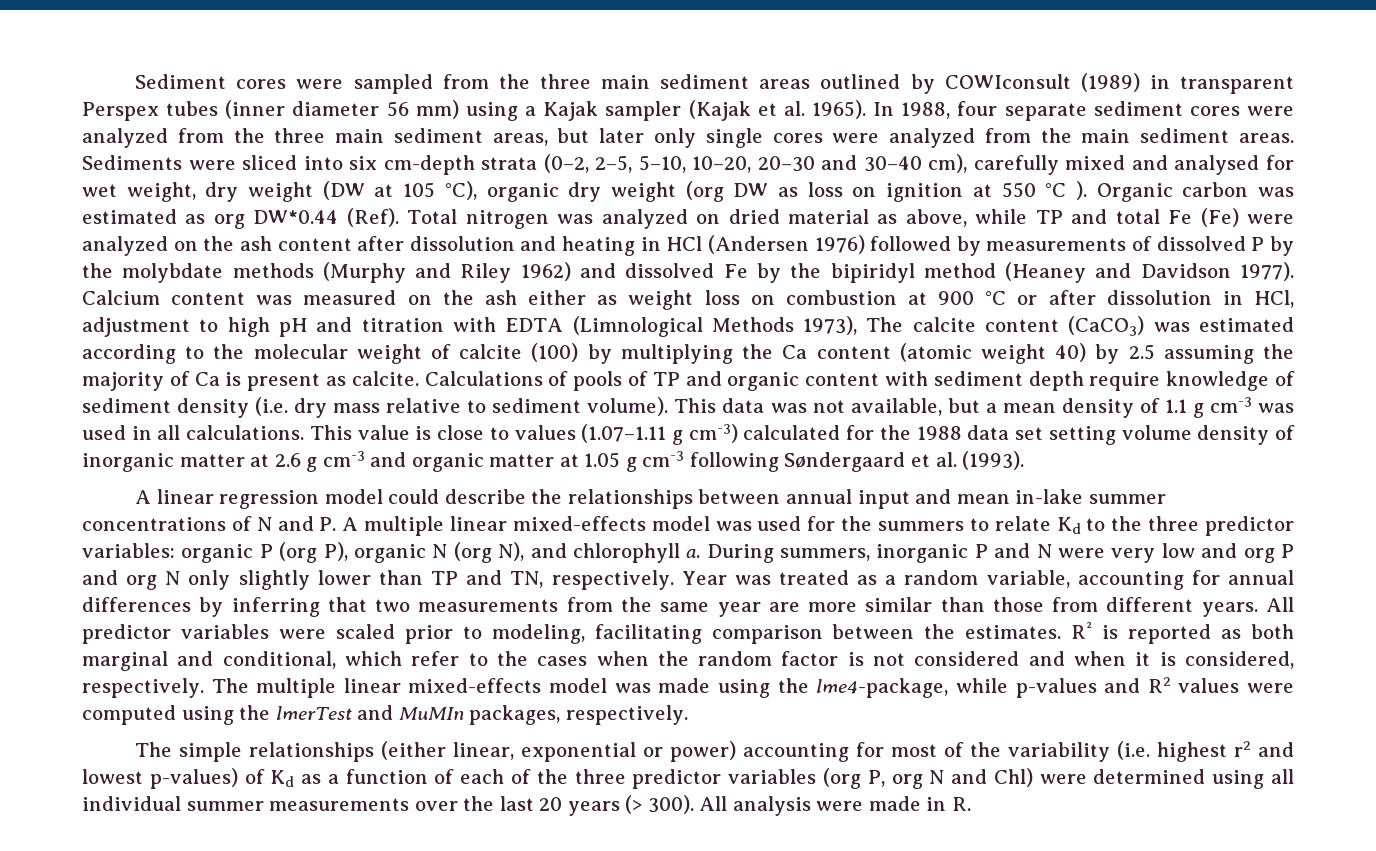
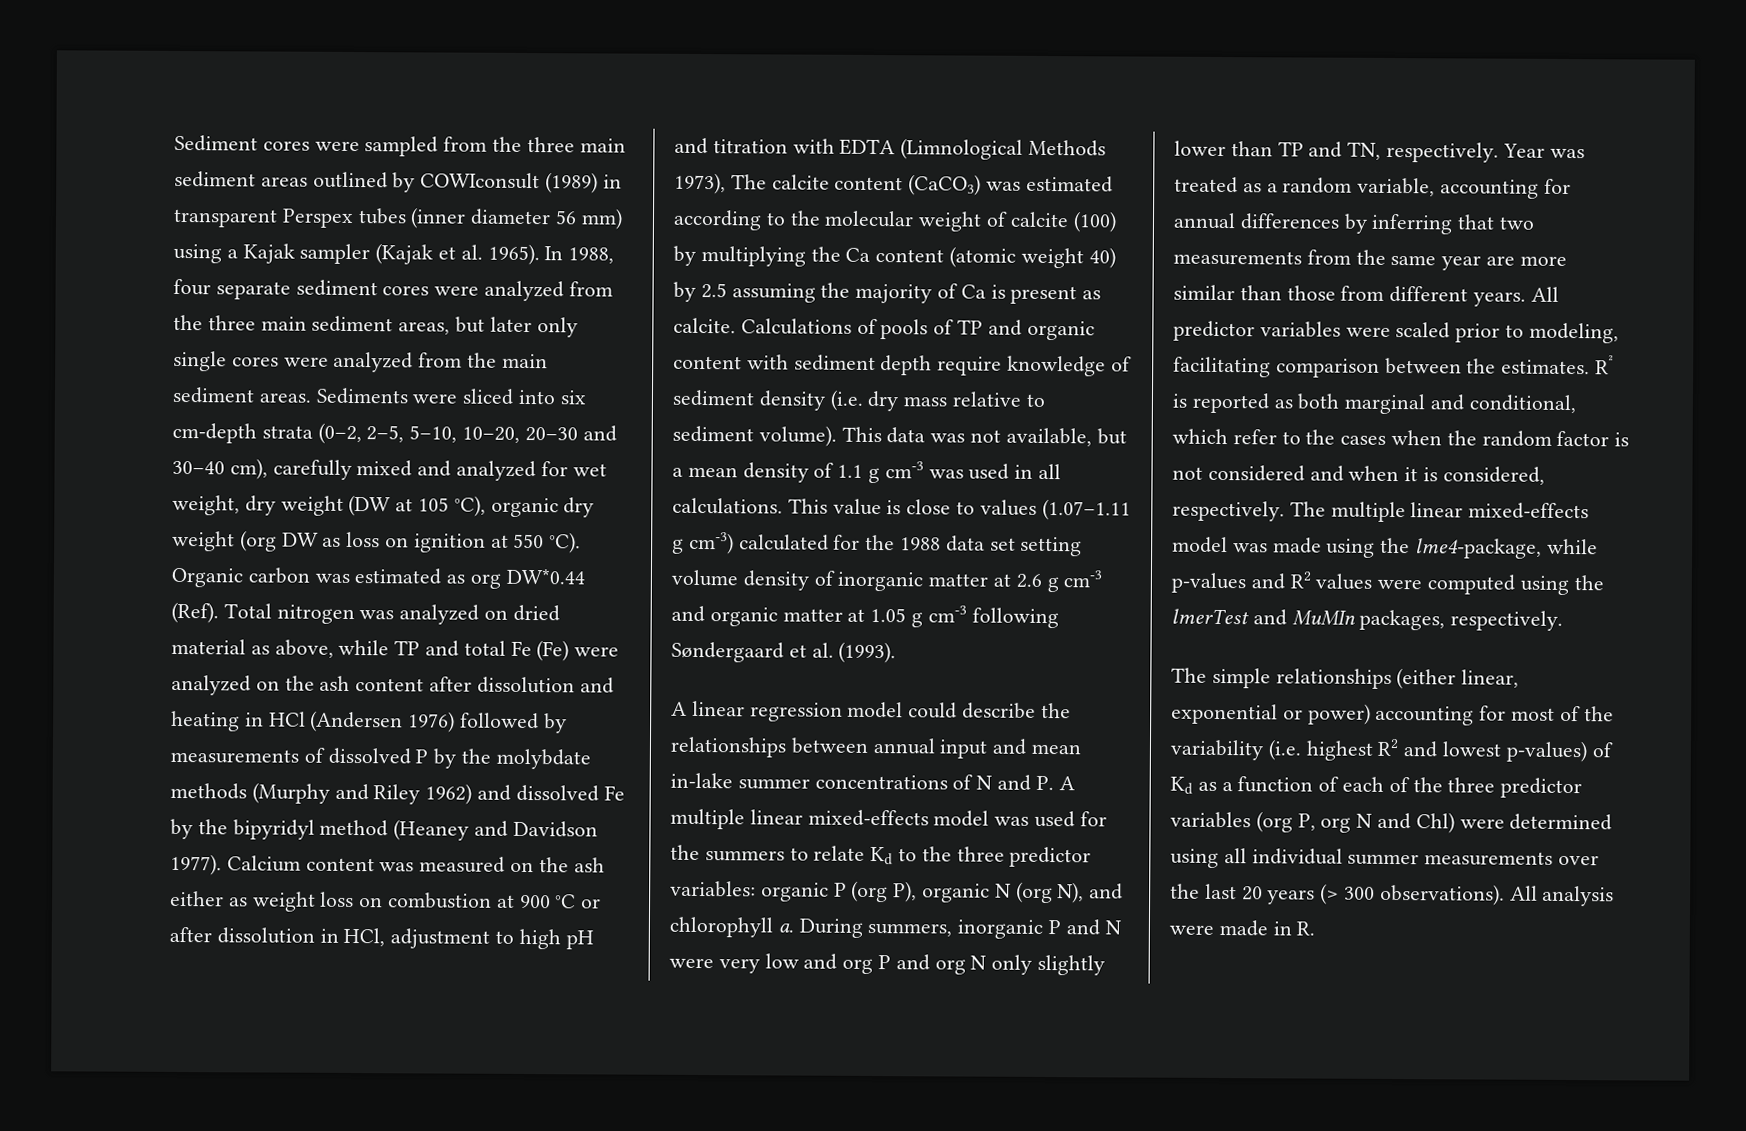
- Sediments were sliced into six cm-depth strata (0–2, 2–5, 5–10, 10–20, 20–30 and 30–40 cm), carefully mixed and analysed for wet weight, dry weight (DW at 105 °C), organic dry weight (org DW as loss on ignition at 550 °C ).
+ Sediments were sliced into six cm-depth strata (0–2, 2–5, 5–10, 10–20, 20–30 and 30–40 cm), carefully mixed and analyzed for wet weight, dry weight (DW at 105 °C), organic dry weight (org DW as loss on ignition at 550 °C).
- Total nitrogen was analyzed on dried material as above, while TP and total Fe (Fe) were analyzed on the ash content after dissolution and heating in HCl (Andersen 1976) followed by measurements of dissolved P by the molybdate methods (Murphy and Riley 1962) and dissolved Fe by the bipiridyl method (Heaney and Davidson 1977).
+ Total nitrogen was analyzed on dried material as above, while TP and total Fe (Fe) were analyzed on the ash content after dissolution and heating in HCl (Andersen 1976) followed by measurements of dissolved P by the molybdate methods (Murphy and Riley 1962) and dissolved Fe by the bipyridyl method (Heaney and Davidson 1977).
- The simple relationships (either linear, exponential or power) accounting for most of the variability (i.e. highest r2 and lowest p-values) of Kd as a function of each of the three predictor variables (org P, org N and Chl) were determined using all individual summer measurements over the last 20 years (> 300).
+ The simple relationships (either linear, exponential or power) accounting for most of the variability (i.e. highest R2 and lowest p-values) of Kd as a function of each of the three predictor variables (org P, org N and Chl) were determined using all individual summer measurements over the last 20 years (> 300 observations).

